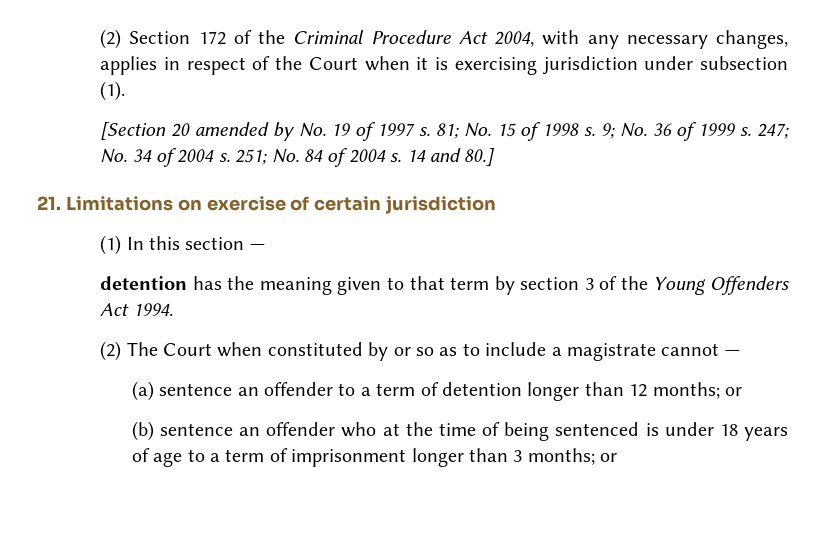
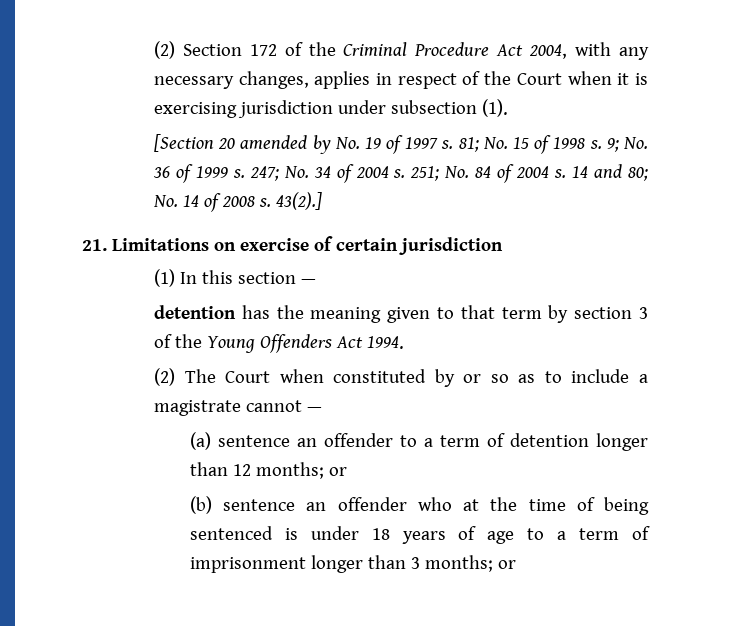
- 14 and 80.]
+ 14 and 80; No. 14 of 2008 s. 43(2).]

